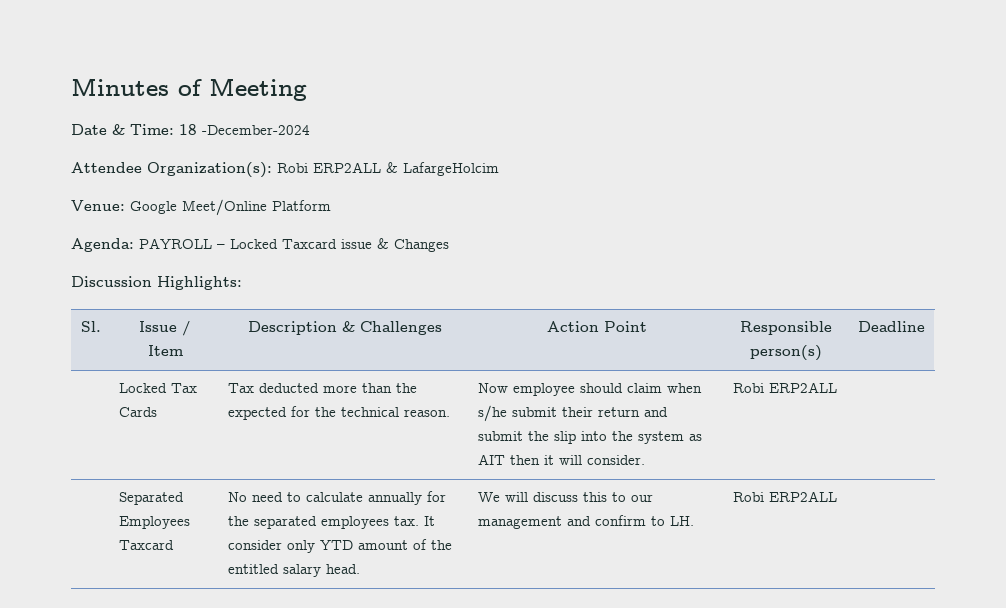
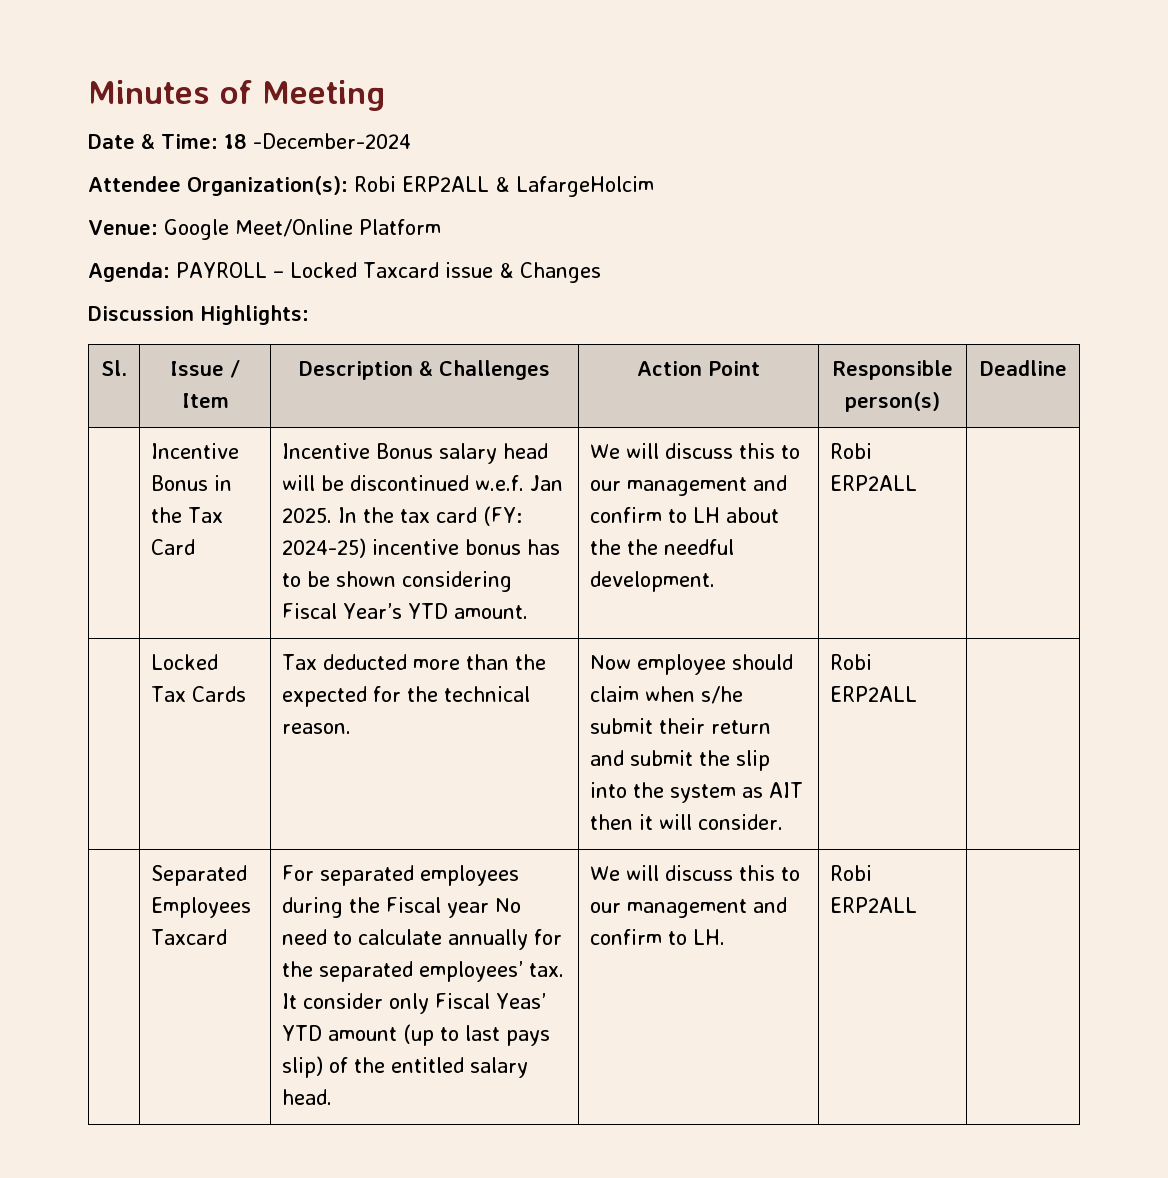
+ Incentive Bonus in the Tax Card | Incentive Bonus salary head will be discontinued w.e.f. Jan 2025. In the tax card (FY: 2024-25) incentive bonus has to be shown considering Fiscal Year’s YTD amount. | We will discuss this to our management and confirm to LH about the the needful development. | Robi ERP2ALL
- No need to calculate annually for the separated employees tax.
+ For separated employees during the Fiscal year No need to calculate annually for the separated employees’ tax.
- It consider only YTD amount of the entitled salary head.
+ It consider only Fiscal Yeas’ YTD amount (up to last pays slip) of the entitled salary head.

